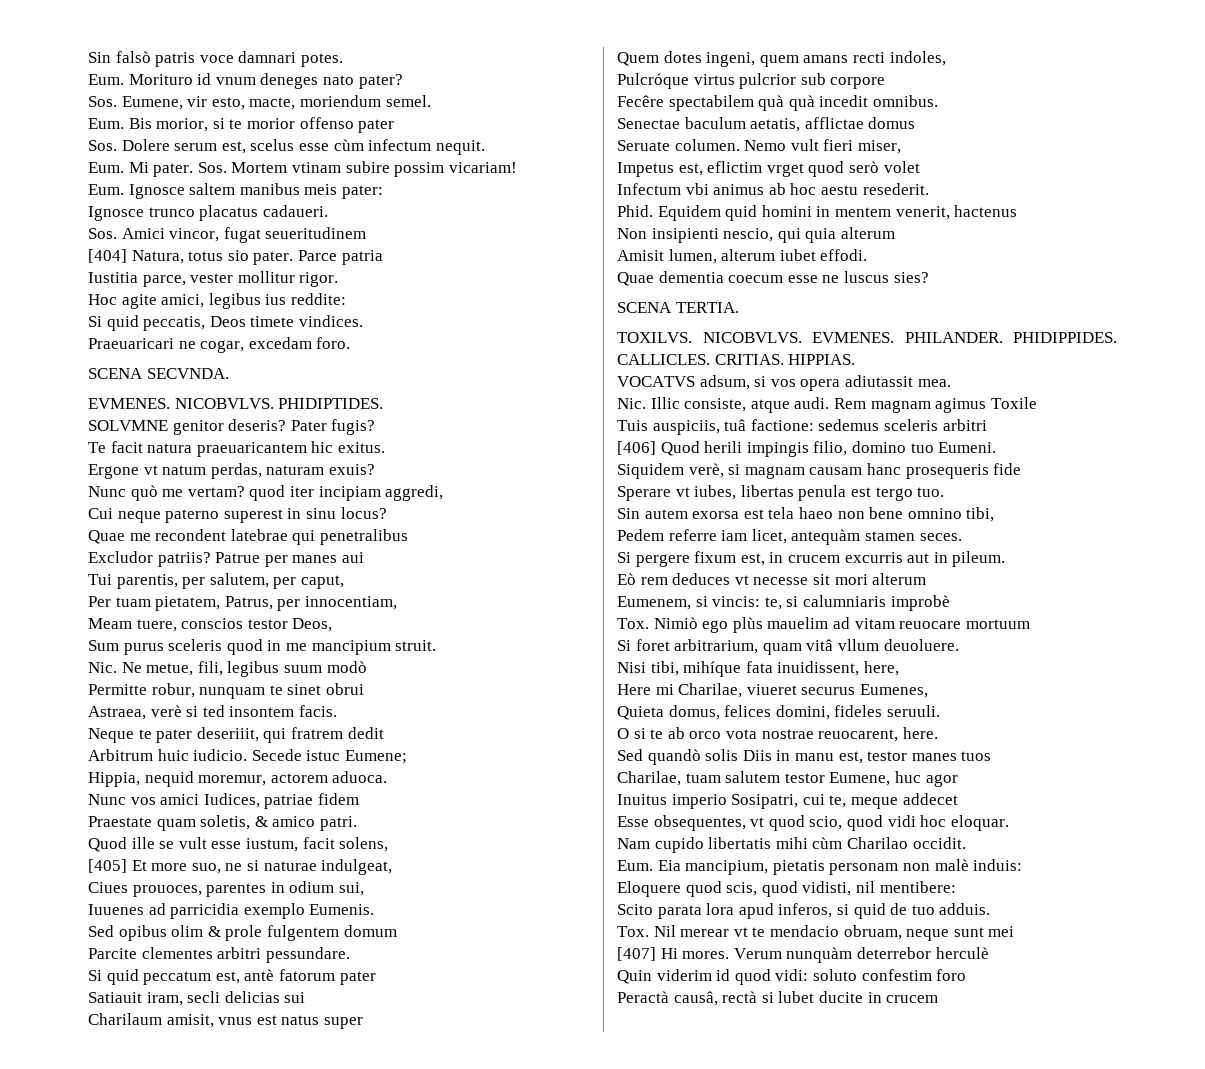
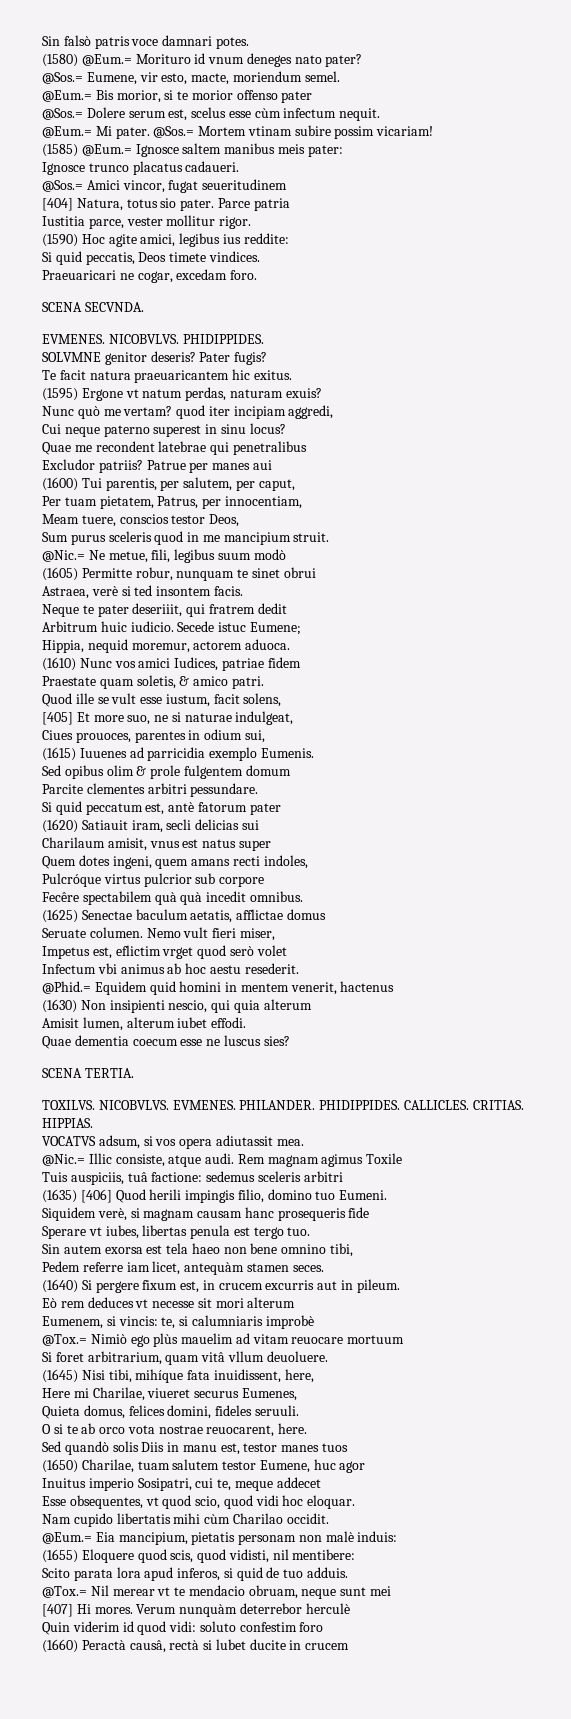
- Eum. Morituro id vnum deneges nato pater?
+ (1580) @Eum.= Morituro id vnum deneges nato pater?
- Sos. Eumene, vir esto, macte, moriendum semel.
+ @Sos.= Eumene, vir esto, macte, moriendum semel.
- Eum. Bis morior, si te morior offenso pater
+ @Eum.= Bis morior, si te morior offenso pater
- Sos. Dolere serum est, scelus esse cùm infectum nequit.
+ @Sos.= Dolere serum est, scelus esse cùm infectum nequit.
- Eum. Mi pater.
+ @Eum.= Mi pater.
- Sos. Mortem vtinam subire possim vicariam!
+ @Sos.= Mortem vtinam subire possim vicariam!
- Eum. Ignosce saltem manibus meis pater:
+ (1585) @Eum.= Ignosce saltem manibus meis pater:
- Sos. Amici vincor, fugat seueritudinem
+ @Sos.= Amici vincor, fugat seueritudinem
- Hoc agite amici, legibus ius reddite:
+ (1590) Hoc agite amici, legibus ius reddite:
- NICOBVLVS. PHIDIPTIDES.
+ NICOBVLVS. PHIDIPPIDES.
- Ergone vt natum perdas, naturam exuis?
+ (1595) Ergone vt natum perdas, naturam exuis?
- Tui parentis, per salutem, per caput,
+ (1600) Tui parentis, per salutem, per caput,
- Nic. Ne metue, fili, legibus suum modò
+ @Nic.= Ne metue, fili, legibus suum modò
- Permitte robur, nunquam te sinet obrui
+ (1605) Permitte robur, nunquam te sinet obrui
- Nunc vos amici Iudices, patriae fidem
+ (1610) Nunc vos amici Iudices, patriae fidem
- Iuuenes ad parricidia exemplo Eumenis.
+ (1615) Iuuenes ad parricidia exemplo Eumenis.
- Satiauit iram, secli delicias sui
+ (1620) Satiauit iram, secli delicias sui
- Senectae baculum aetatis, afflictae domus
+ (1625) Senectae baculum aetatis, afflictae domus
- Phid. Equidem quid homini in mentem venerit, hactenus
+ @Phid.= Equidem quid homini in mentem venerit, hactenus
- Non insipienti nescio, qui quia alterum
+ (1630) Non insipienti nescio, qui quia alterum
- Nic. Illic consiste, atque audi.
+ @Nic.= Illic consiste, atque audi.
- [406] Quod herili impingis filio, domino tuo Eumeni.
+ (1635) [406] Quod herili impingis filio, domino tuo Eumeni.
- Si pergere fixum est, in crucem excurris aut in pileum.
+ (1640) Si pergere fixum est, in crucem excurris aut in pileum.
- Tox. Nimiò ego plùs mauelim ad vitam reuocare mortuum
+ @Tox.= Nimiò ego plùs mauelim ad vitam reuocare mortuum
- Nisi tibi, mihíque fata inuidissent, here,
+ (1645) Nisi tibi, mihíque fata inuidissent, here,
- Charilae, tuam salutem testor Eumene, huc agor
+ (1650) Charilae, tuam salutem testor Eumene, huc agor
- Eum. Eia mancipium, pietatis personam non malè induis:
+ @Eum.= Eia mancipium, pietatis personam non malè induis:
- Eloquere quod scis, quod vidisti, nil mentibere:
+ (1655) Eloquere quod scis, quod vidisti, nil mentibere:
- Tox. Nil merear vt te mendacio obruam, neque sunt mei
+ @Tox.= Nil merear vt te mendacio obruam, neque sunt mei
- Peractà causâ, rectà si lubet ducite in crucem
+ (1660) Peractà causâ, rectà si lubet ducite in crucem

